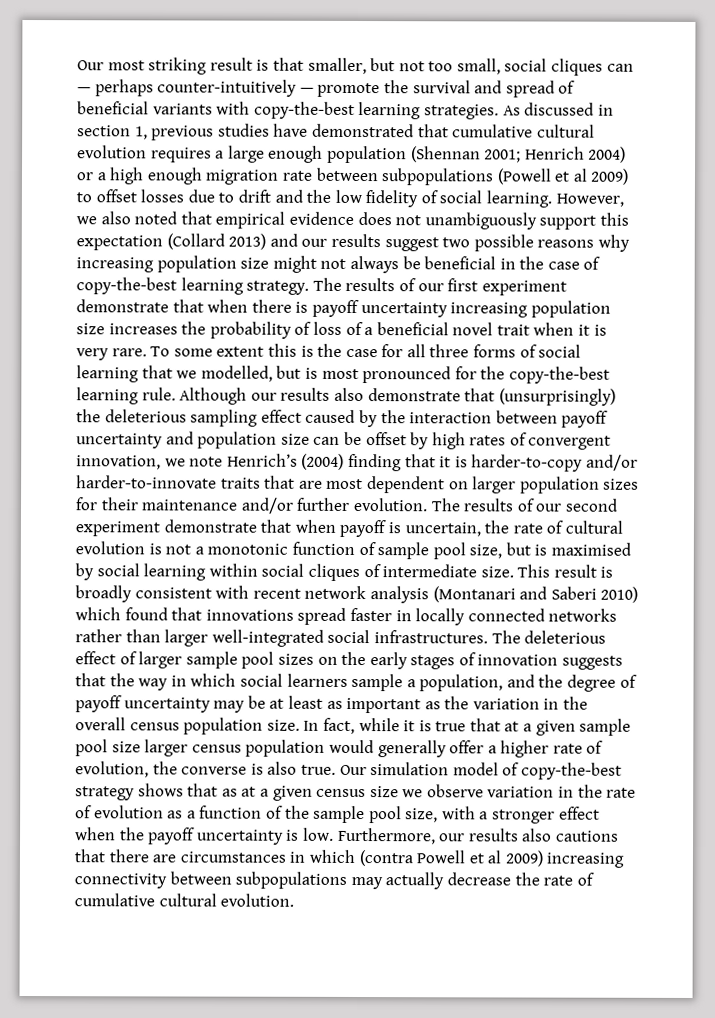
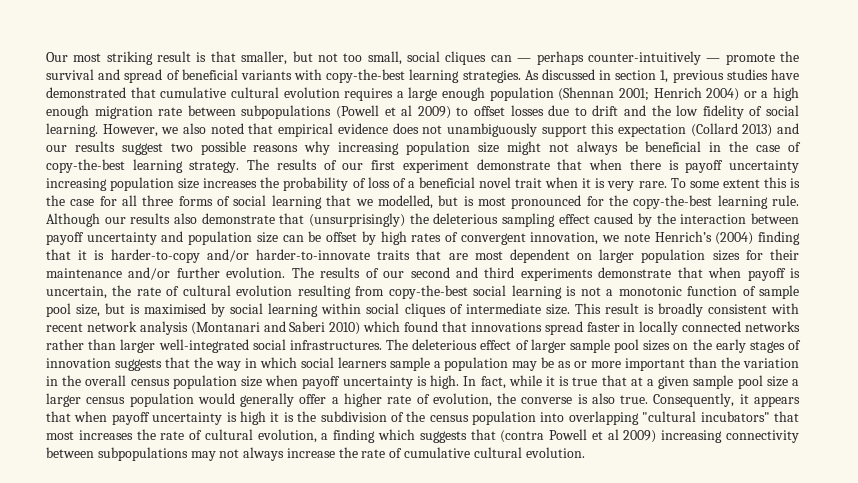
- The results of our second experiment demonstrate that when payoff is uncertain, the rate of cultural evolution is not a monotonic function of sample pool size, but is maximised by social learning within social cliques of intermediate size.
+ The results of our second and third experiments demonstrate that when payoff is uncertain, the rate of cultural evolution resulting from copy-the-best social learning is not a monotonic function of sample pool size, but is maximised by social learning within social cliques of intermediate size.
- The deleterious effect of larger sample pool sizes on the early stages of innovation suggests that the way in which social learners sample a population, and the degree of payoff uncertainty may be at least as important as the variation in the overall census population size.
+ The deleterious effect of larger sample pool sizes on the early stages of innovation suggests that the way in which social learners sample a population may be as or more important than the variation in the overall census population size when payoff uncertainty is high.
- In fact, while it is true that at a given sample pool size larger census population would generally offer a higher rate of evolution, the converse is also true.
+ In fact, while it is true that at a given sample pool size a larger census population would generally offer a higher rate of evolution, the converse is also true.
- Our simulation model of copy-the-best strategy shows that as at a given census size we observe variation in the rate of evolution as a function of the sample pool size, with a stronger effect when the payoff uncertainty is low. Furthermore, our results also cautions that there are circumstances in which (contra Powell et al 2009) increasing connectivity between subpopulations may actually decrease the rate of cumulative cultural evolution.
+ Consequently, it appears that when payoff uncertainty is high it is the subdivision of the census population into overlapping "cultural incubators" that most increases the rate of cultural evolution, a finding which suggests that (contra Powell et al 2009) increasing connectivity between subpopulations may not always increase the rate of cumulative cultural evolution.

